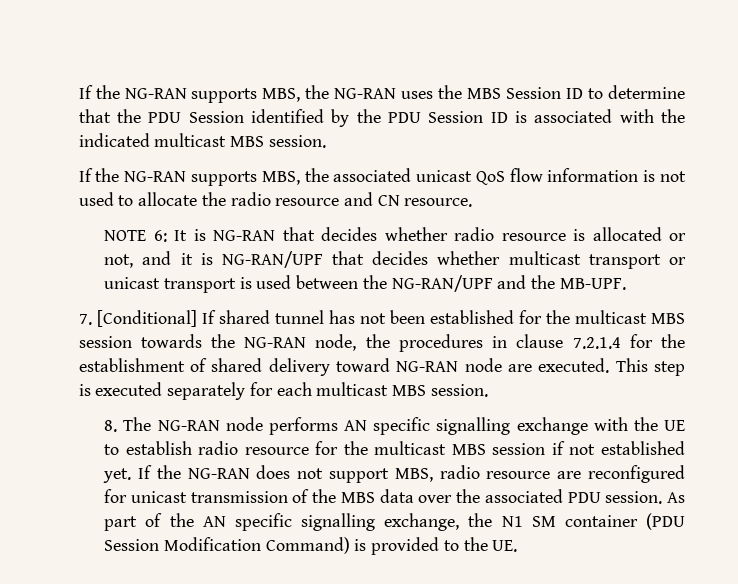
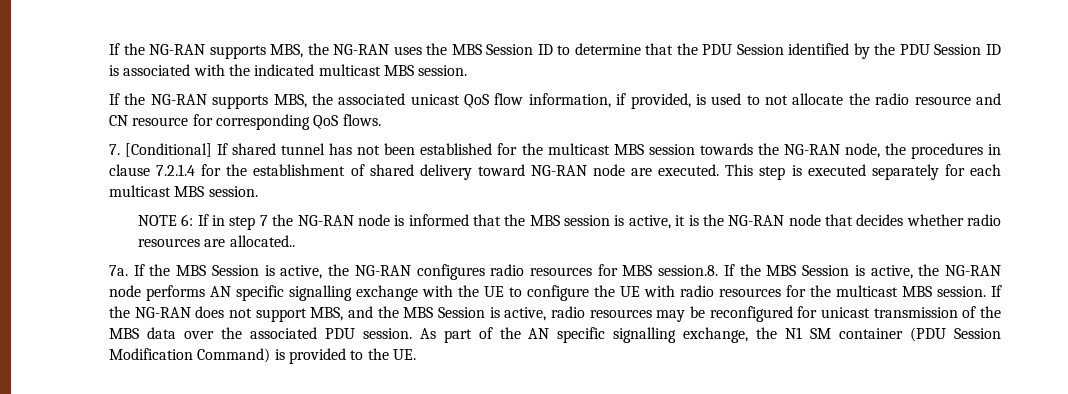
- If the NG-RAN supports MBS, the associated unicast QoS flow information is not used to allocate the radio resource and CN resource.
- NOTE 6: It is NG-RAN that decides whether radio resource is allocated or not, and it is NG-RAN/UPF that decides whether multicast transport or unicast transport is used between the NG-RAN/UPF and the MB-UPF.
+ If the NG-RAN supports MBS, the associated unicast QoS flow information, if provided, is used to not allocate the radio resource and CN resource for corresponding QoS flows.
- 8. The NG-RAN node performs AN specific signalling exchange with the UE to establish radio resource for the multicast MBS session if not established yet.
+ NOTE 6: If in step 7 the NG-RAN node is informed that the MBS session is active, it is the NG-RAN node that decides whether radio resources are allocated..
+ 7a. If the MBS Session is active, the NG-RAN configures radio resources for MBS session.8. If the MBS Session is active, the NG-RAN node performs AN specific signalling exchange with the UE to configure the UE with radio resources for the multicast MBS session.
- If the NG-RAN does not support MBS, radio resource are reconfigured for unicast transmission of the MBS data over the associated PDU session.
+ If the NG-RAN does not support MBS, and the MBS Session is active, radio resources may be reconfigured for unicast transmission of the MBS data over the associated PDU session.

